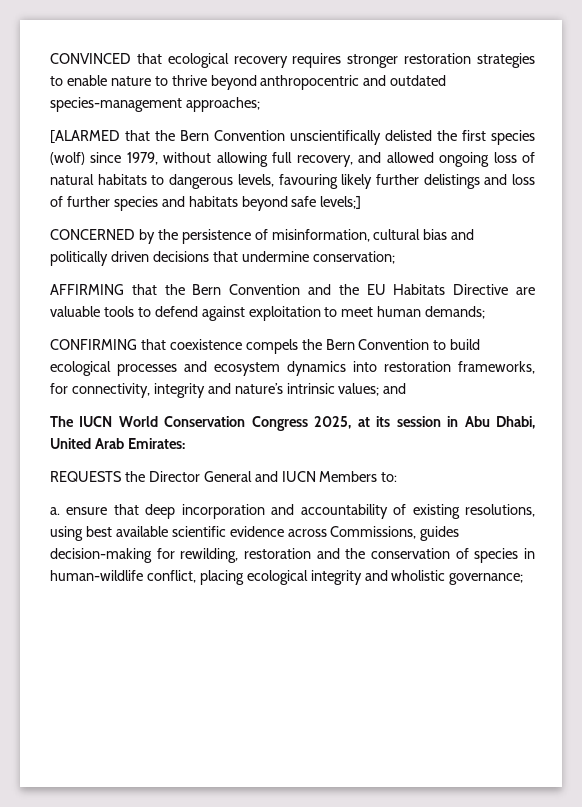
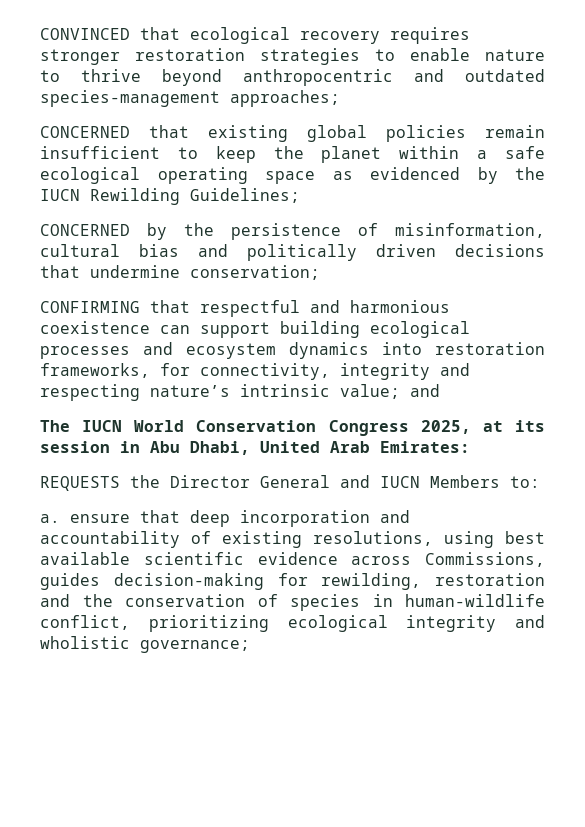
- [ALARMED that the Bern Convention unscientifically delisted the first species (wolf) since 1979, without allowing full recovery, and allowed ongoing loss of natural habitats to dangerous levels, favouring likely further delistings and loss of further species and habitats beyond safe levels;]
+ CONCERNED that existing global policies remain insufficient to keep the planet within a safe ecological operating space as evidenced by the IUCN Rewilding Guidelines;
- AFFIRMING that the Bern Convention and the EU Habitats Directive are valuable tools to defend against exploitation to meet human demands;
- CONFIRMING that coexistence compels the Bern Convention to build ecological processes and ecosystem dynamics into restoration frameworks, for connectivity, integrity and nature’s intrinsic values; and
+ CONFIRMING that respectful and harmonious coexistence can support building ecological processes and ecosystem dynamics into restoration frameworks, for connectivity, integrity and respecting nature’s intrinsic value; and
- a. ensure that deep incorporation and accountability of existing resolutions, using best available scientific evidence across Commissions, guides decision-making for rewilding, restoration and the conservation of species in human-wildlife conflict, placing ecological integrity and wholistic governance;
+ a. ensure that deep incorporation and accountability of existing resolutions, using best available scientific evidence across Commissions, guides decision-making for rewilding, restoration and the conservation of species in human-wildlife conflict, prioritizing ecological integrity and wholistic governance;

